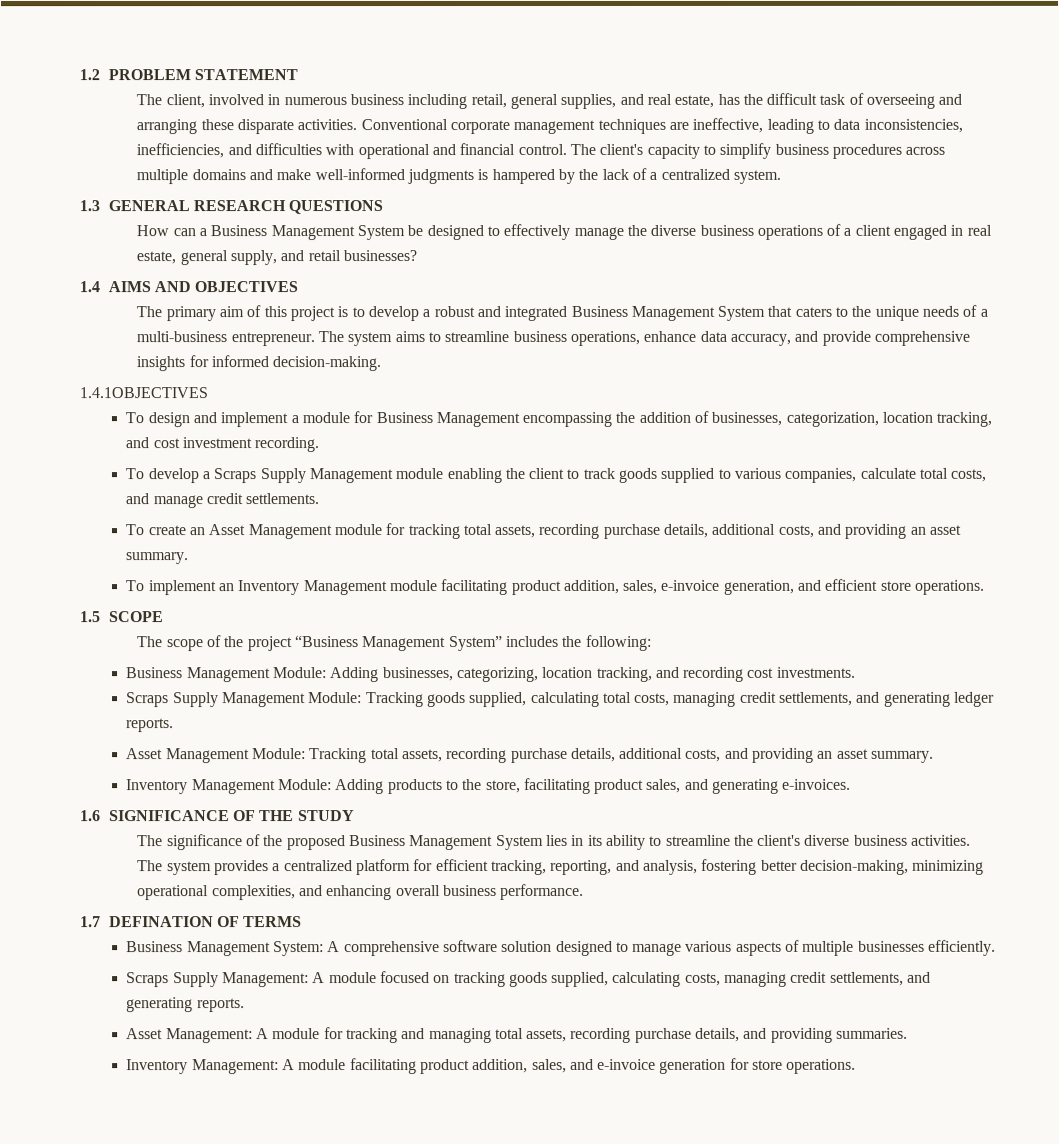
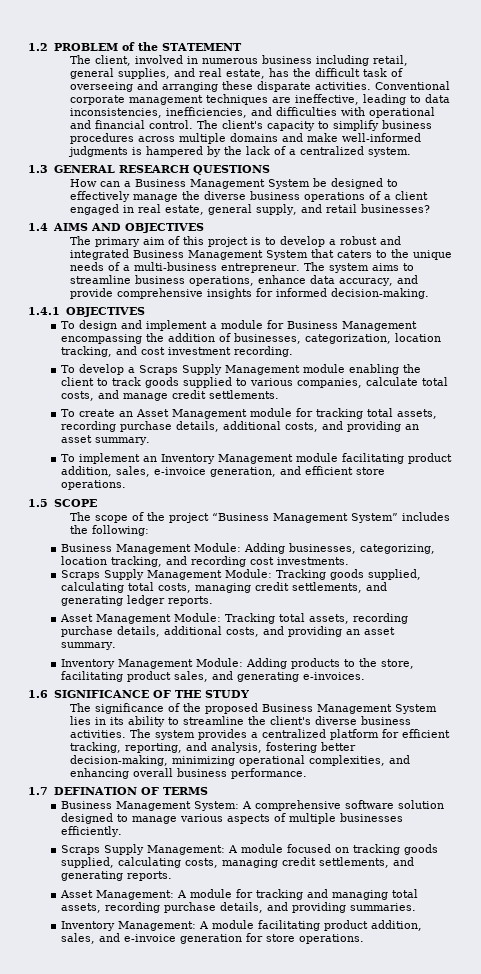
- 1.2 PROBLEM STATEMENT
+ 1.2 PROBLEM of the STATEMENT
- 1.4.1OBJECTIVES
+ 1.4.1 OBJECTIVES

